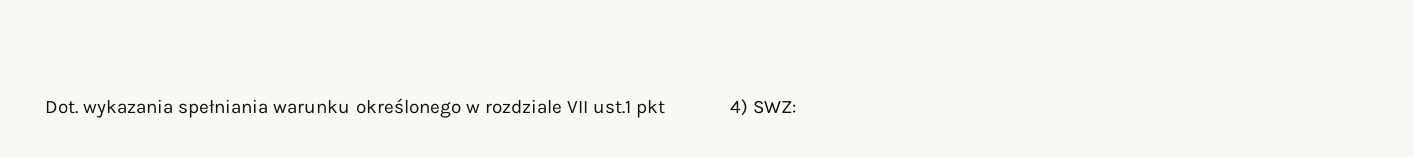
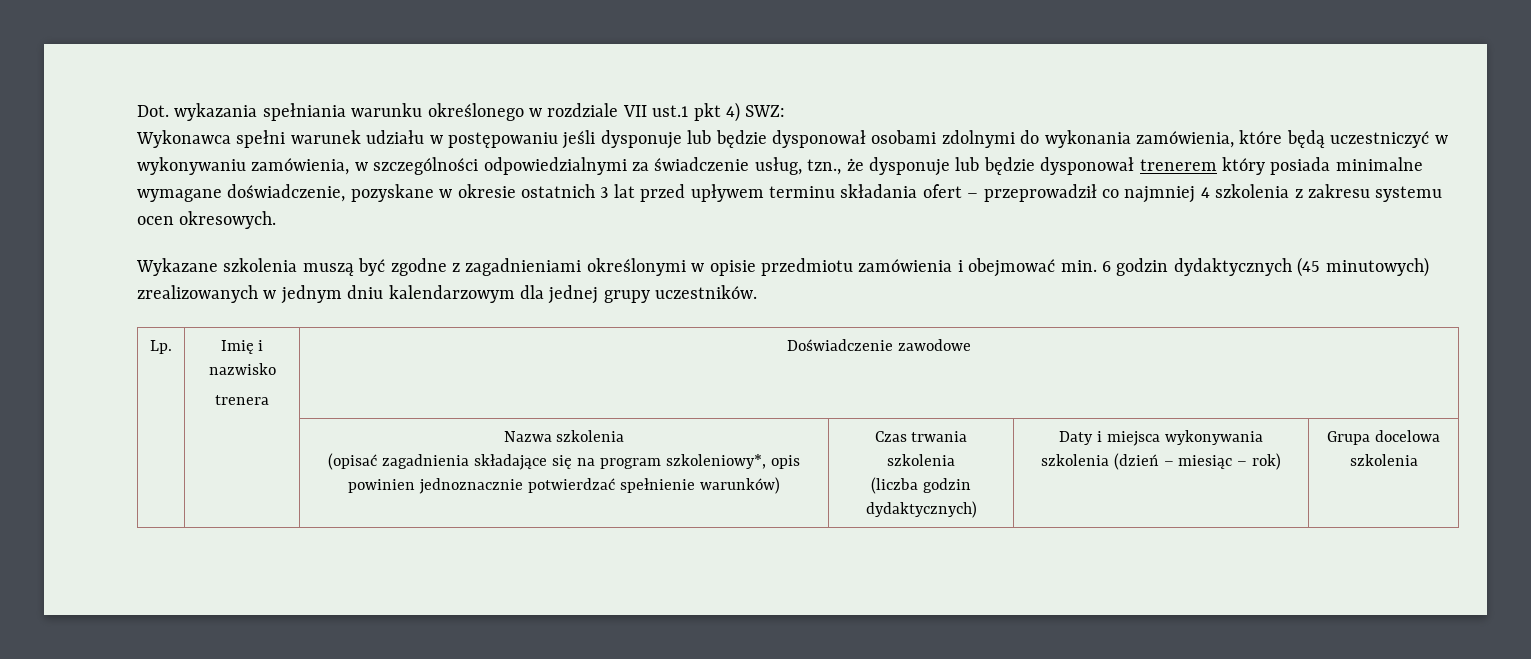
+ Wykonawca spełni warunek udziału w postępowaniu jeśli dysponuje lub będzie dysponował osobami zdolnymi do wykonania zamówienia, które będą uczestniczyć w wykonywaniu zamówienia, w szczególności odpowiedzialnymi za świadczenie usług, tzn., że dysponuje lub będzie dysponował trenerem który posiada minimalne wymagane doświadczenie, pozyskane w okresie ostatnich 3 lat przed upływem terminu składania ofert – przeprowadził co najmniej 4 szkolenia z zakresu systemu ocen okresowych.
+ Wykazane szkolenia muszą być zgodne z zagadnieniami określonymi w opisie przedmiotu zamówienia i obejmować min. 6 godzin dydaktycznych (45 minutowych) zrealizowanych w jednym dniu kalendarzowym dla jednej grupy uczestników.
+ Lp. | Imię i nazwisko
+ trenera | Doświadczenie zawodowe
+ | | Nazwa szkolenia
+ (opisać zagadnienia składające się na program szkoleniowy*, opis powinien jednoznacznie potwierdzać spełnienie warunków) | Czas trwania szkolenia
+ (liczba godzin dydaktycznych) | Daty i miejsca wykonywania szkolenia (dzień – miesiąc – rok) | Grupa docelowa szkolenia

